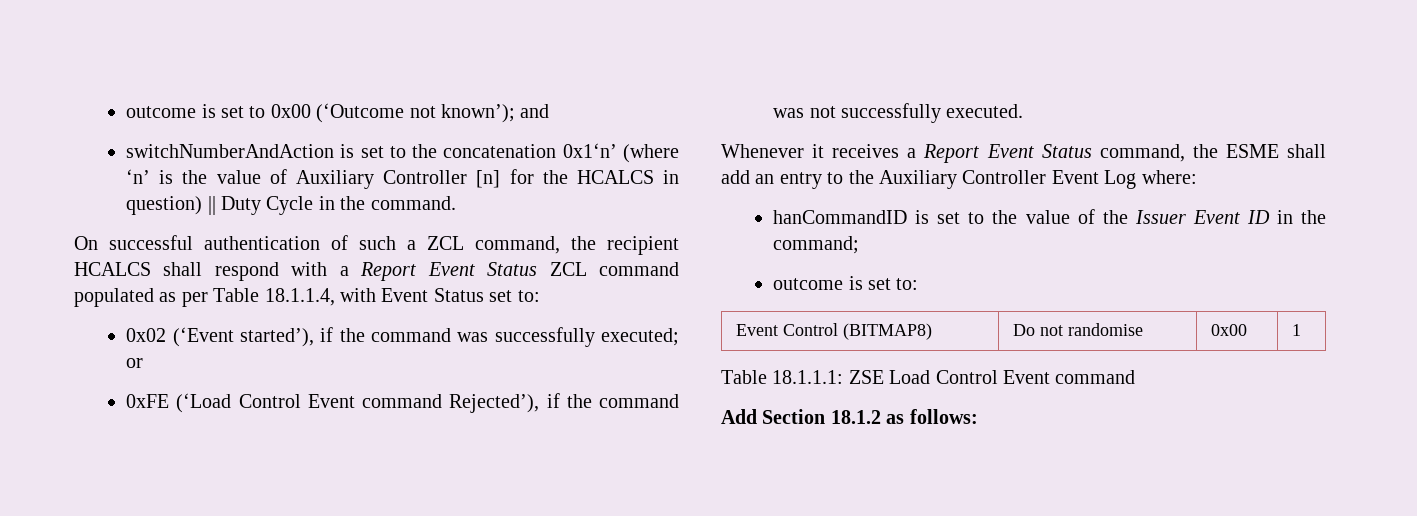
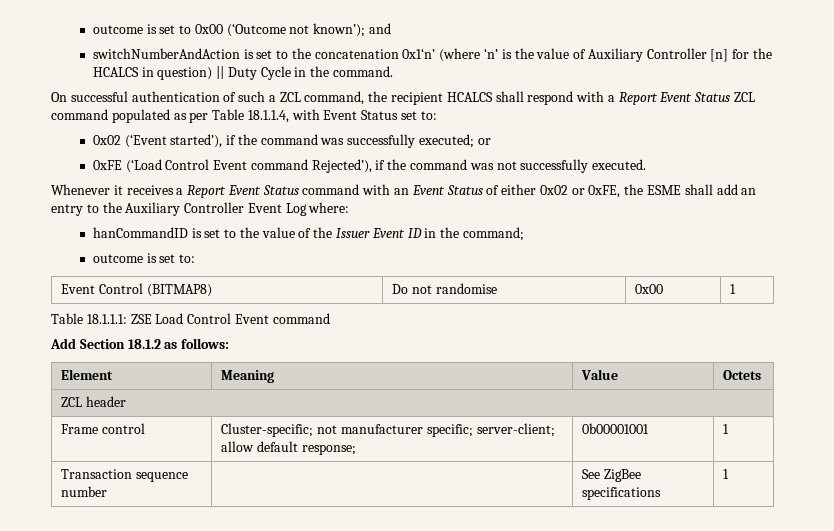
- Whenever it receives a Report Event Status command, the ESME shall add an entry to the Auxiliary Controller Event Log where:
+ Whenever it receives a Report Event Status command with an Event Status of either 0x02 or 0xFE, the ESME shall add an entry to the Auxiliary Controller Event Log where:
+ Element | Meaning | Value | Octets
+ ZCL header
+ Frame control | Cluster-specific; not manufacturer specific; server-client; allow default response; | 0b00001001 | 1
+ Transaction sequence number | | See ZigBee specifications | 1

